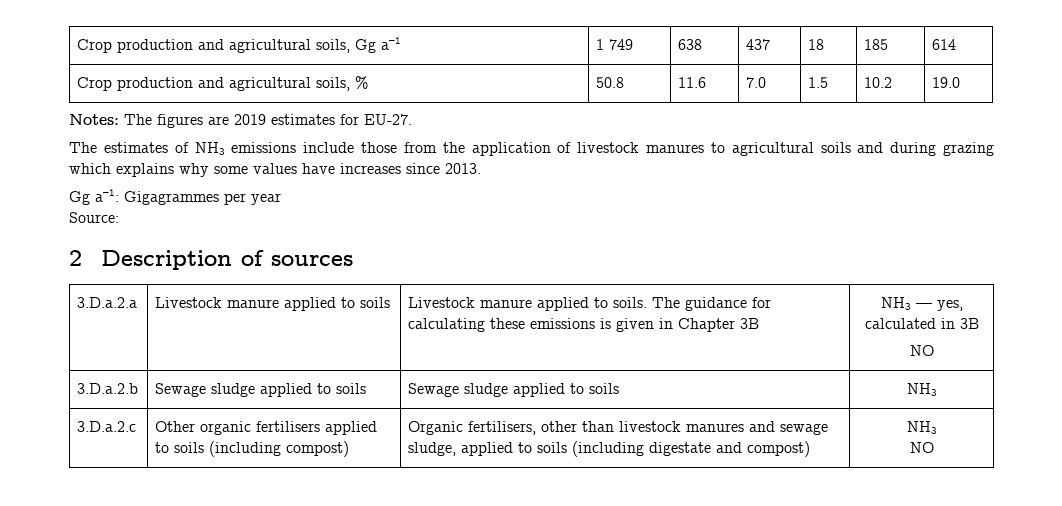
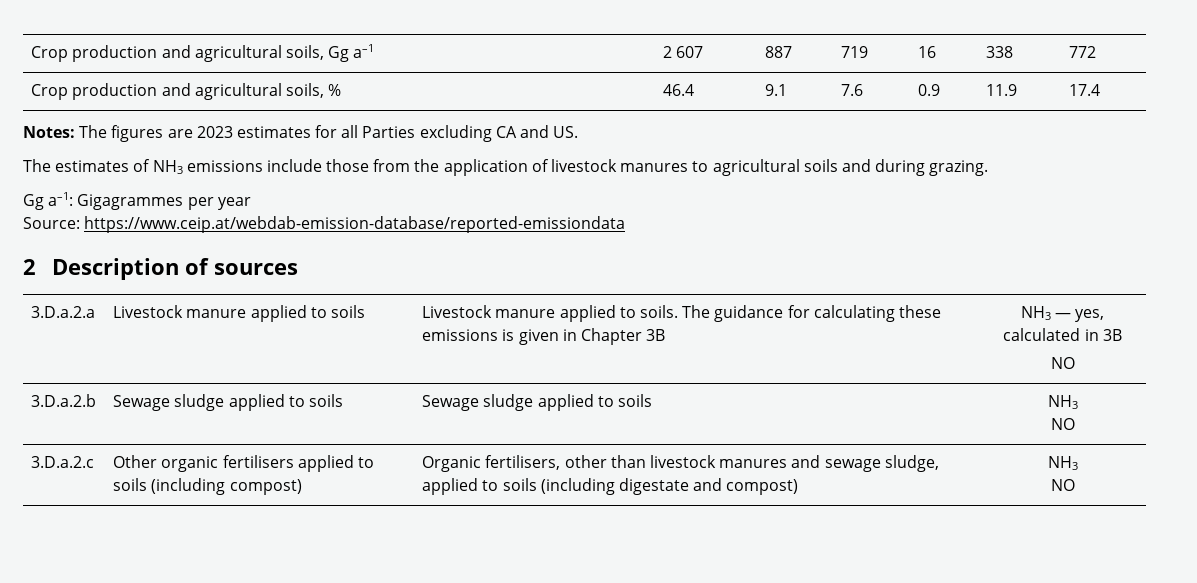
- Crop production and agricultural soils, Gg a–1 | 1 749 | 638 | 437 | 18 | 185 | 614
+ Crop production and agricultural soils, Gg a–1 | 2 607 | 887 | 719 | 16 | 338 | 772
- Crop production and agricultural soils, % | 50.8 | 11.6 | 7.0 | 1.5 | 10.2 | 19.0
+ Crop production and agricultural soils, % | 46.4 | 9.1 | 7.6 | 0.9 | 11.9 | 17.4
- Notes: The figures are 2019 estimates for EU-27.
+ Notes: The figures are 2023 estimates for all Parties excluding CA and US.
- The estimates of NH3 emissions include those from the application of livestock manures to agricultural soils and during grazing which explains why some values have increases since 2013.
+ The estimates of NH3 emissions include those from the application of livestock manures to agricultural soils and during grazing.
- Source:
+ Source: https://www.ceip.at/webdab-emission-database/reported-emissiondata
  3.D.a.2.b | Sewage sludge applied to soils | Sewage sludge applied to soils | NH3
+ NO

